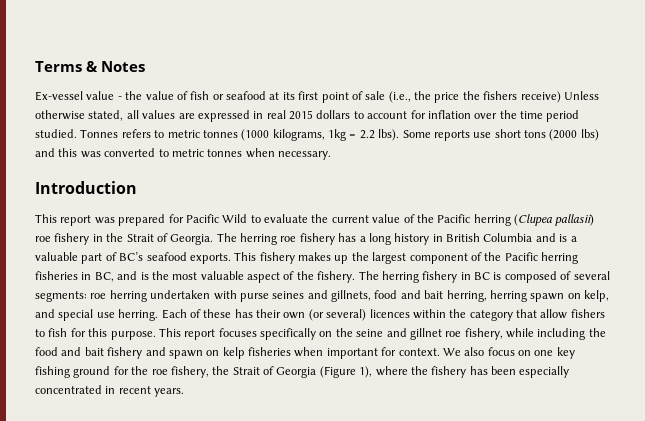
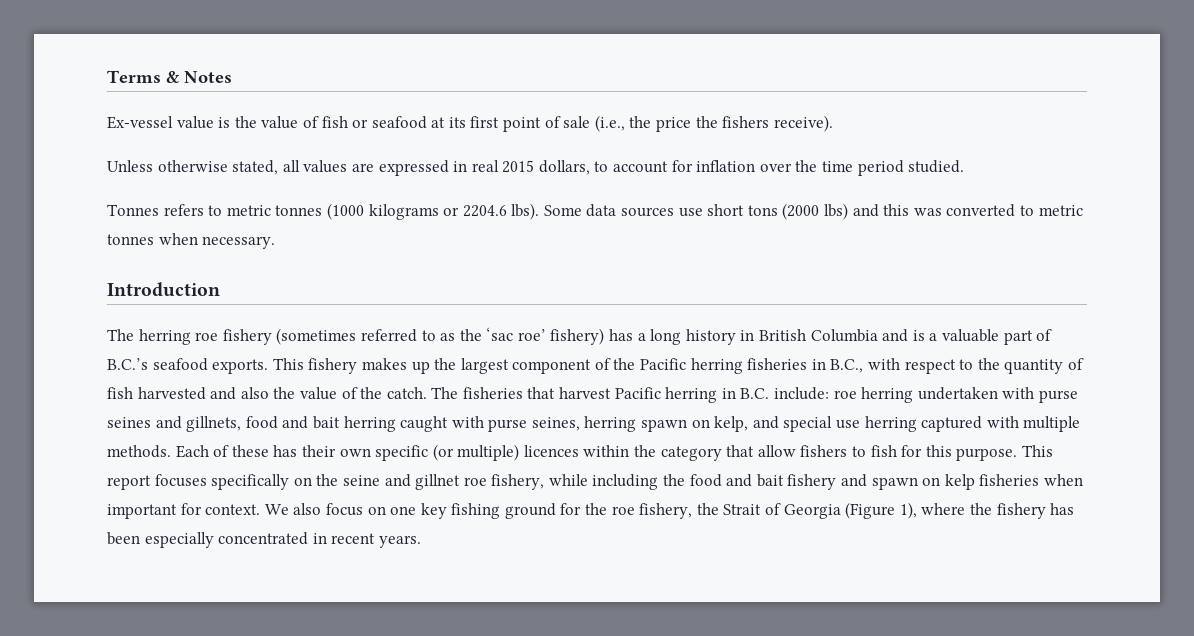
- Ex-vessel value - the value of fish or seafood at its first point of sale (i.e., the price the fishers receive) Unless otherwise stated, all values are expressed in real 2015 dollars to account for inflation over the time period studied. Tonnes refers to metric tonnes (1000 kilograms, 1kg = 2.2 lbs). Some reports use short tons (2000 lbs) and this was converted to metric tonnes when necessary.
+ Ex-vessel value is the value of fish or seafood at its first point of sale (i.e., the price the fishers receive).
+ Unless otherwise stated, all values are expressed in real 2015 dollars, to account for inflation over the time period studied.
+ Tonnes refers to metric tonnes (1000 kilograms or 2204.6 lbs). Some data sources use short tons (2000 lbs) and this was converted to metric tonnes when necessary.
- This report was prepared for Pacific Wild to evaluate the current value of the Pacific herring (Clupea pallasii) roe fishery in the Strait of Georgia. The herring roe fishery has a long history in British Columbia and is a valuable part of BC’s seafood exports.
+ The herring roe fishery (sometimes referred to as the ‘sac roe’ fishery) has a long history in British Columbia and is a valuable part of B.C.’s seafood exports.
- This fishery makes up the largest component of the Pacific herring fisheries in BC, and is the most valuable aspect of the fishery. The herring fishery in BC is composed of several segments: roe herring undertaken with purse seines and gillnets, food and bait herring, herring spawn on kelp, and special use herring.
+ This fishery makes up the largest component of the Pacific herring fisheries in B.C., with respect to the quantity of fish harvested and also the value of the catch. The fisheries that harvest Pacific herring in B.C. include: roe herring undertaken with purse seines and gillnets, food and bait herring caught with purse seines, herring spawn on kelp, and special use herring captured with multiple methods.
- Each of these has their own (or several) licences within the category that allow fishers to fish for this purpose.
+ Each of these has their own specific (or multiple) licences within the category that allow fishers to fish for this purpose.

